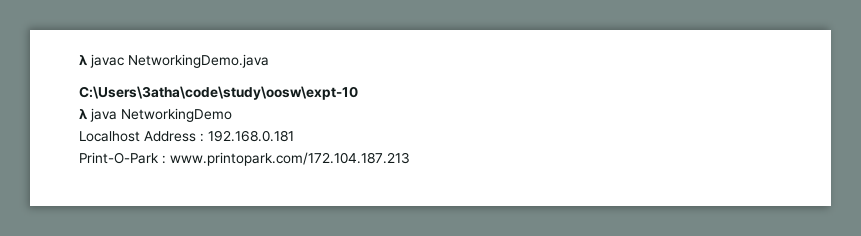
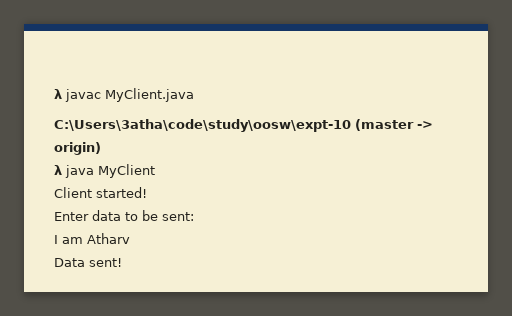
- λ javac NetworkingDemo.java
+ λ javac MyClient.java
- C:\Users\3atha\code\study\oosw\expt-10
+ C:\Users\3atha\code\study\oosw\expt-10 (master -> origin)
- λ java NetworkingDemo
- Localhost Address : 192.168.0.181
- Print-O-Park : www.printopark.com/172.104.187.213
+ λ java MyClient
+ Client started!
+ Enter data to be sent:
+ I am Atharv
+ Data sent!

